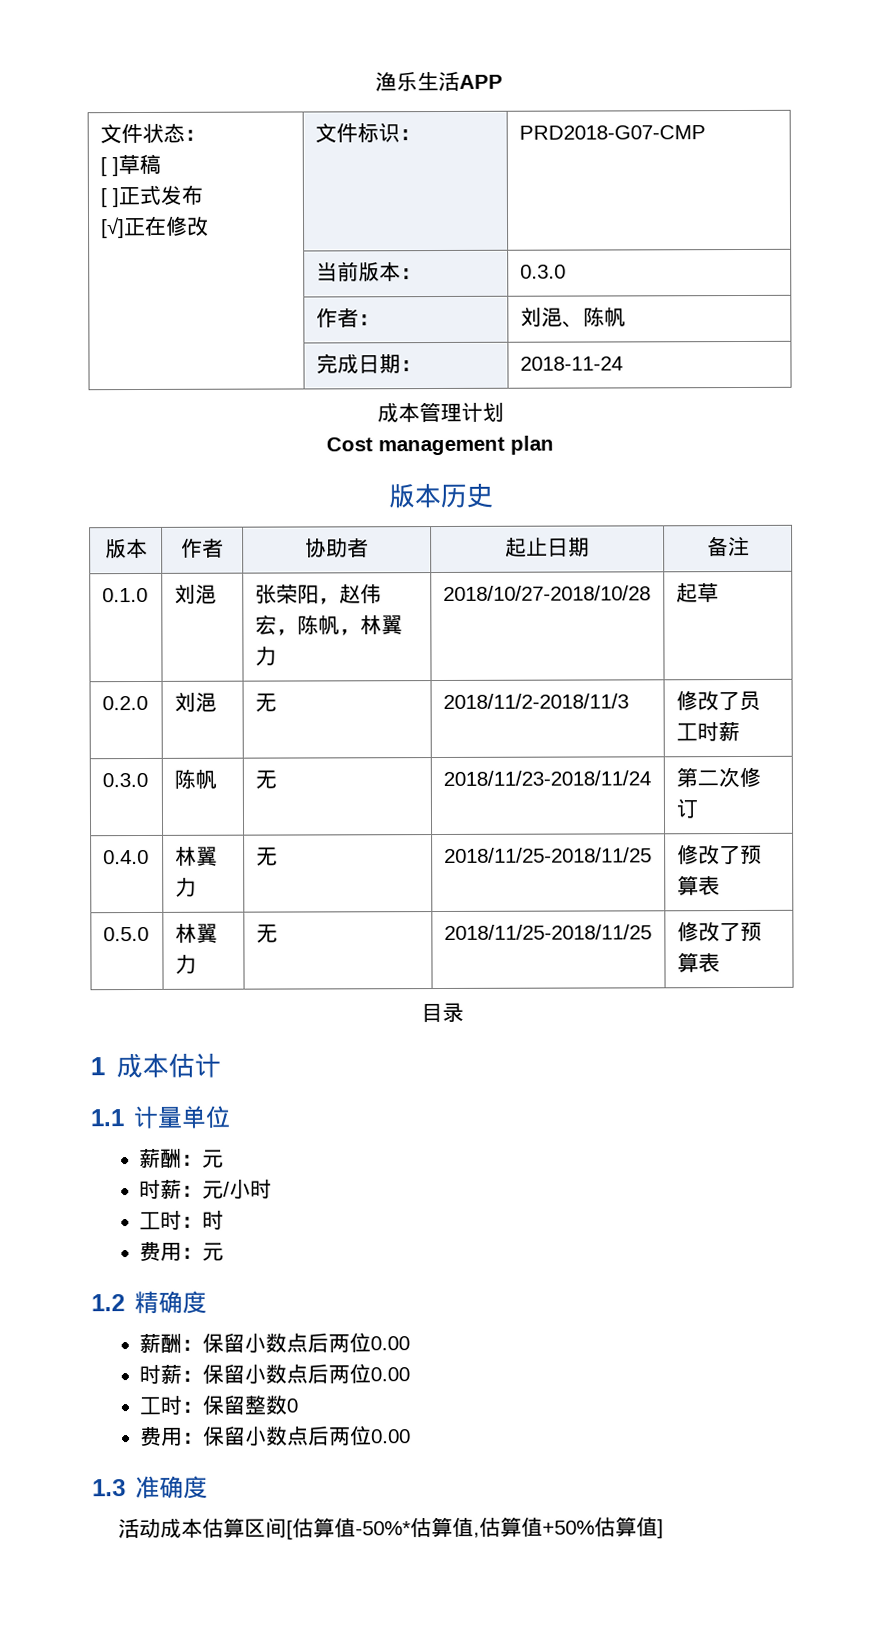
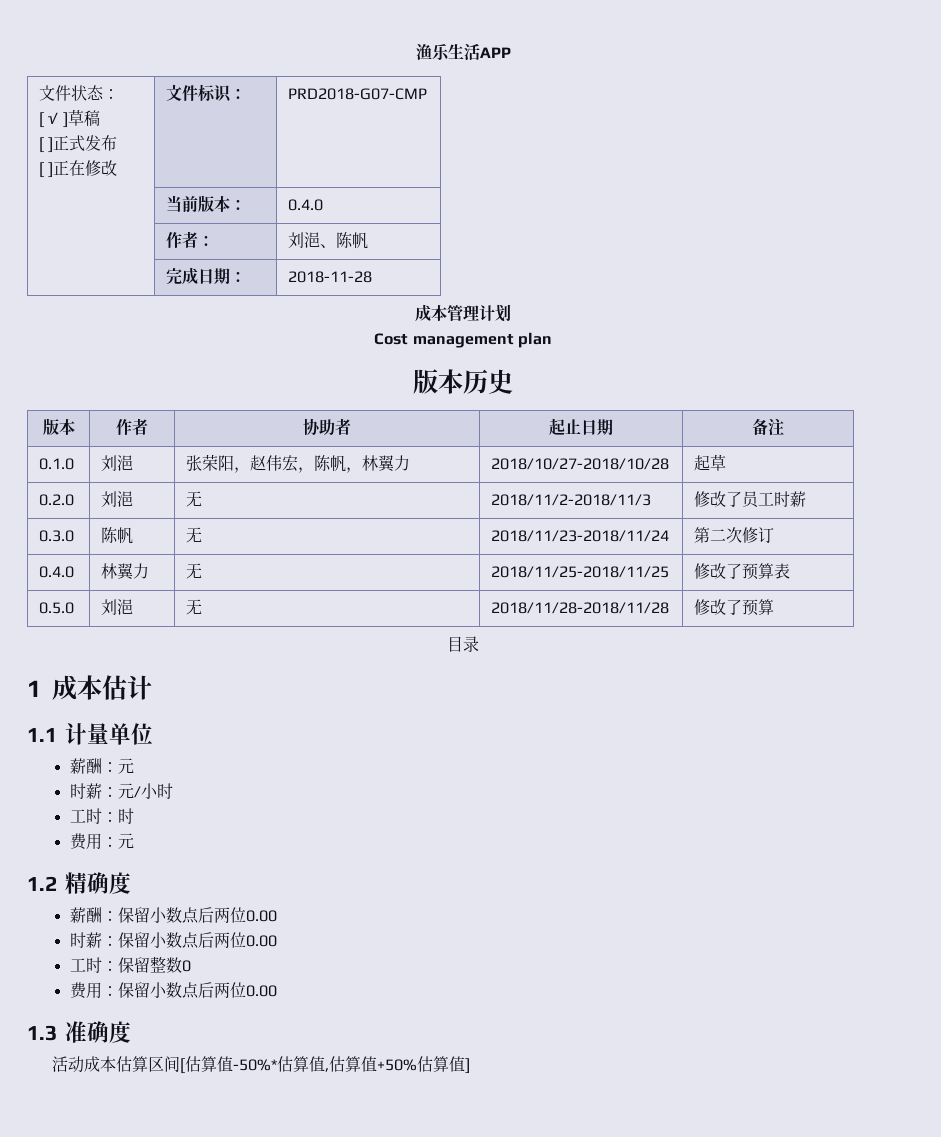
  文件状态：
- [ ]草稿
+ [ √ ]草稿
  [ ]正式发布
- [√]正在修改 | 文件标识： | PRD2018-G07-CMP
+ [ ]正在修改 | 文件标识： | PRD2018-G07-CMP
- | 当前版本： | 0.3.0
+ | 当前版本： | 0.4.0
- | 完成日期： | 2018-11-24
+ | 完成日期： | 2018-11-28
- 0.5.0 | 林翼力 | 无 | 2018/11/25-2018/11/25 | 修改了预算表
+ 0.5.0 | 刘浥 | 无 | 2018/11/28-2018/11/28 | 修改了预算

